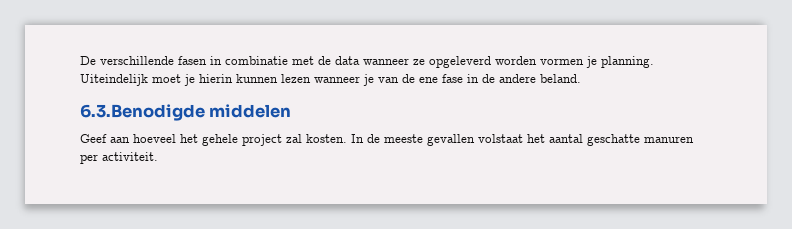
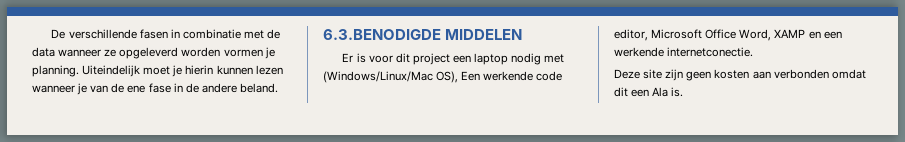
- 6.3.Benodigde middelen
- Geef aan hoeveel het gehele project zal kosten. In de meeste gevallen volstaat het aantal geschatte manuren per activiteit.
+ 6.3.BENODIGDE MIDDELEN
+ Er is voor dit project een laptop nodig met (Windows/Linux/Mac OS), Een werkende code editor, Microsoft Office Word, XAMP en een werkende internetconectie.
+ Deze site zijn geen kosten aan verbonden omdat dit een Ala is.

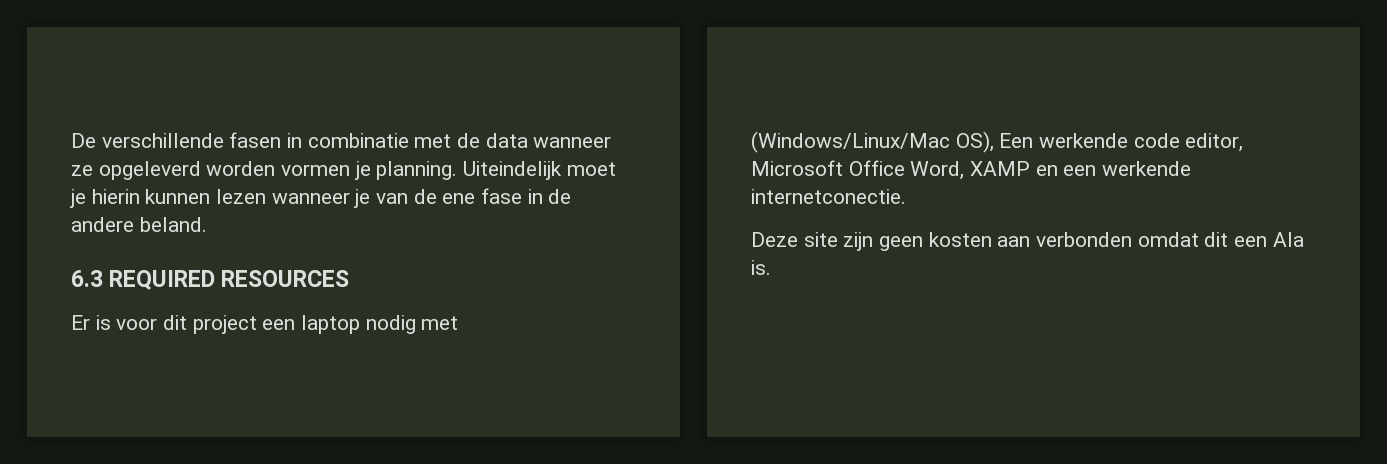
- 6.3.BENODIGDE MIDDELEN
+ 6.3 REQUIRED RESOURCES

